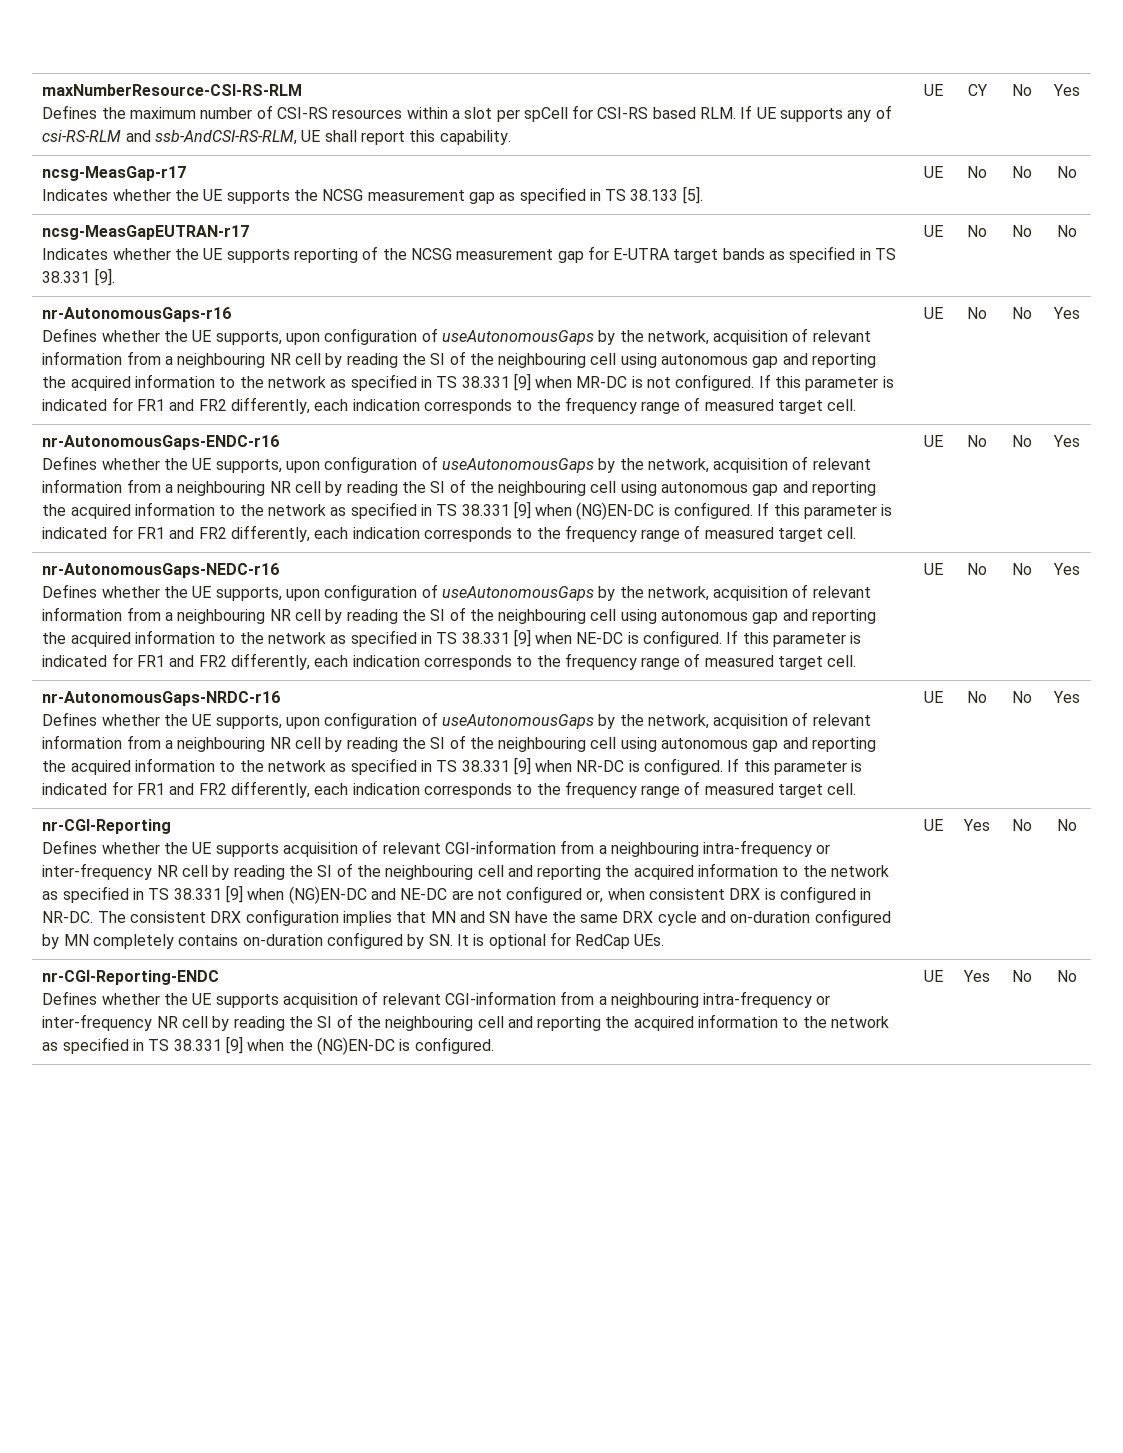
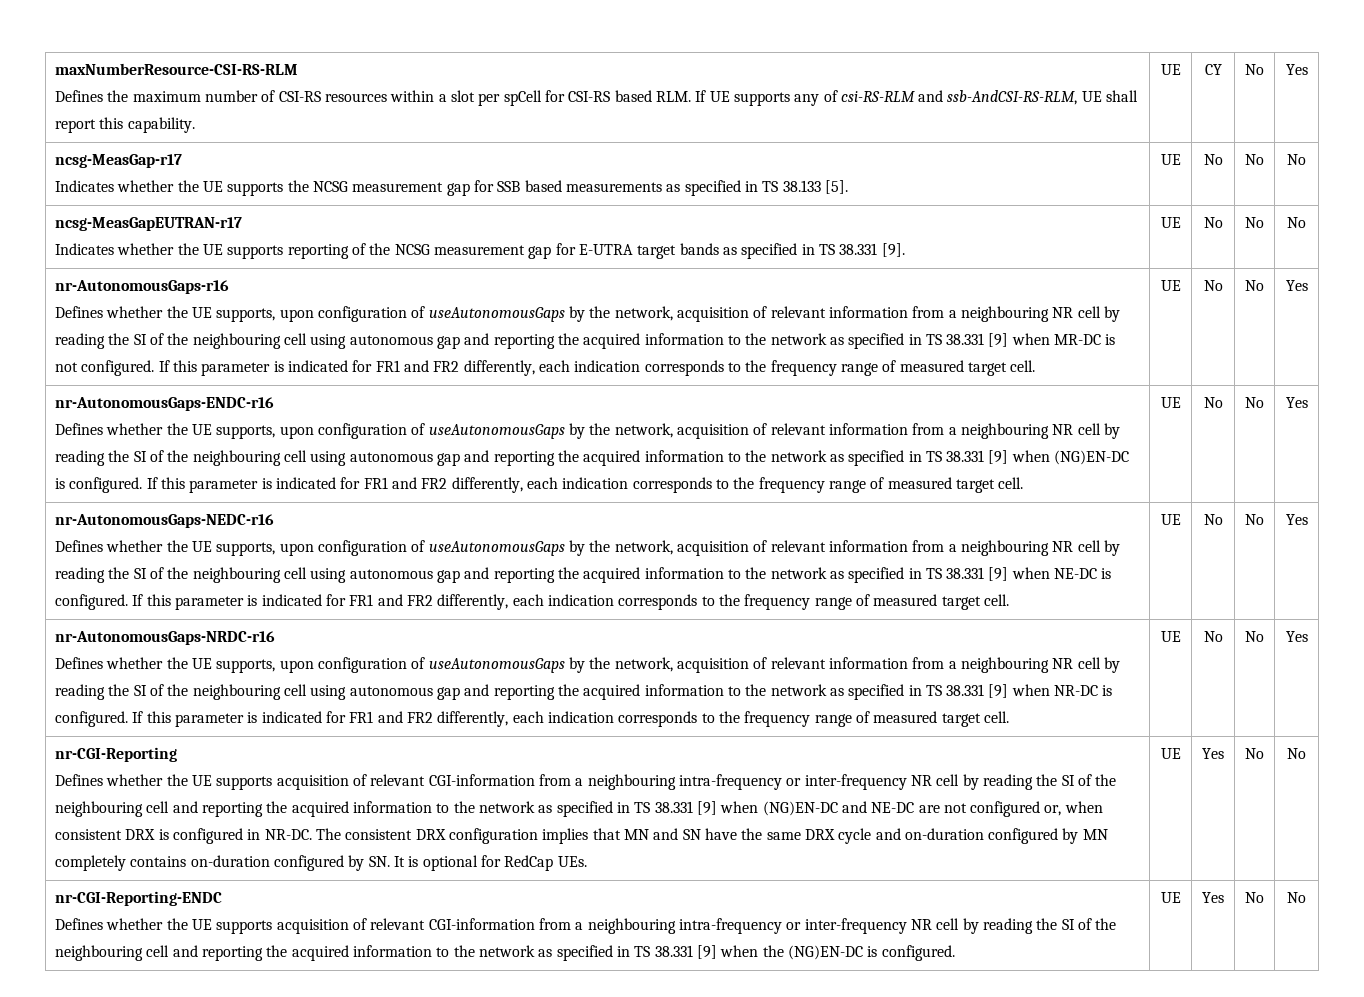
  ncsg-MeasGap-r17
- Indicates whether the UE supports the NCSG measurement gap as specified in TS 38.133 [5]. | UE | No | No | No
+ Indicates whether the UE supports the NCSG measurement gap for SSB based measurements as specified in TS 38.133 [5]. | UE | No | No | No

